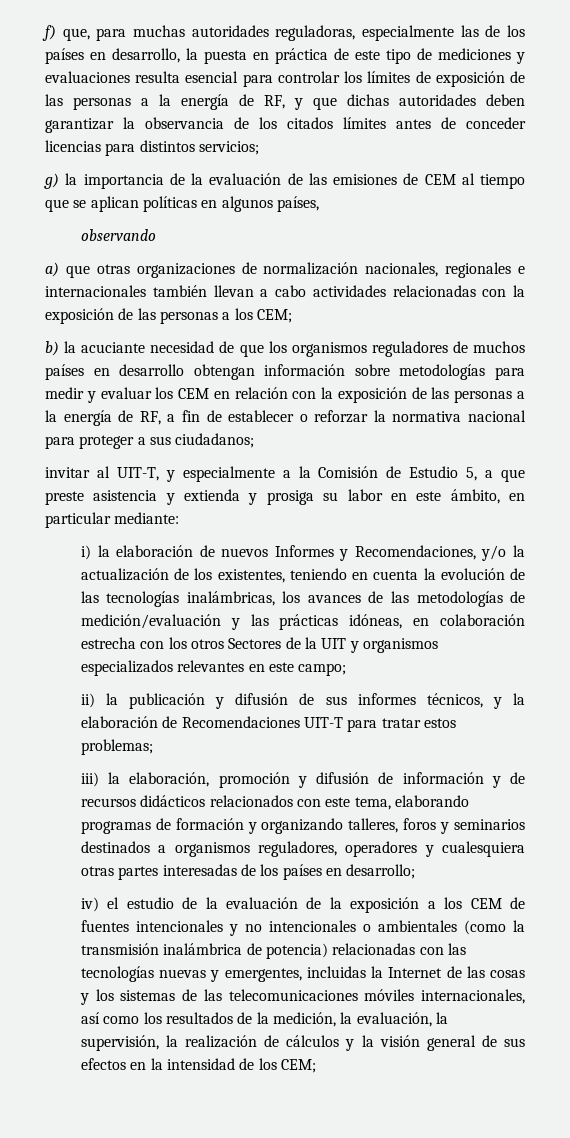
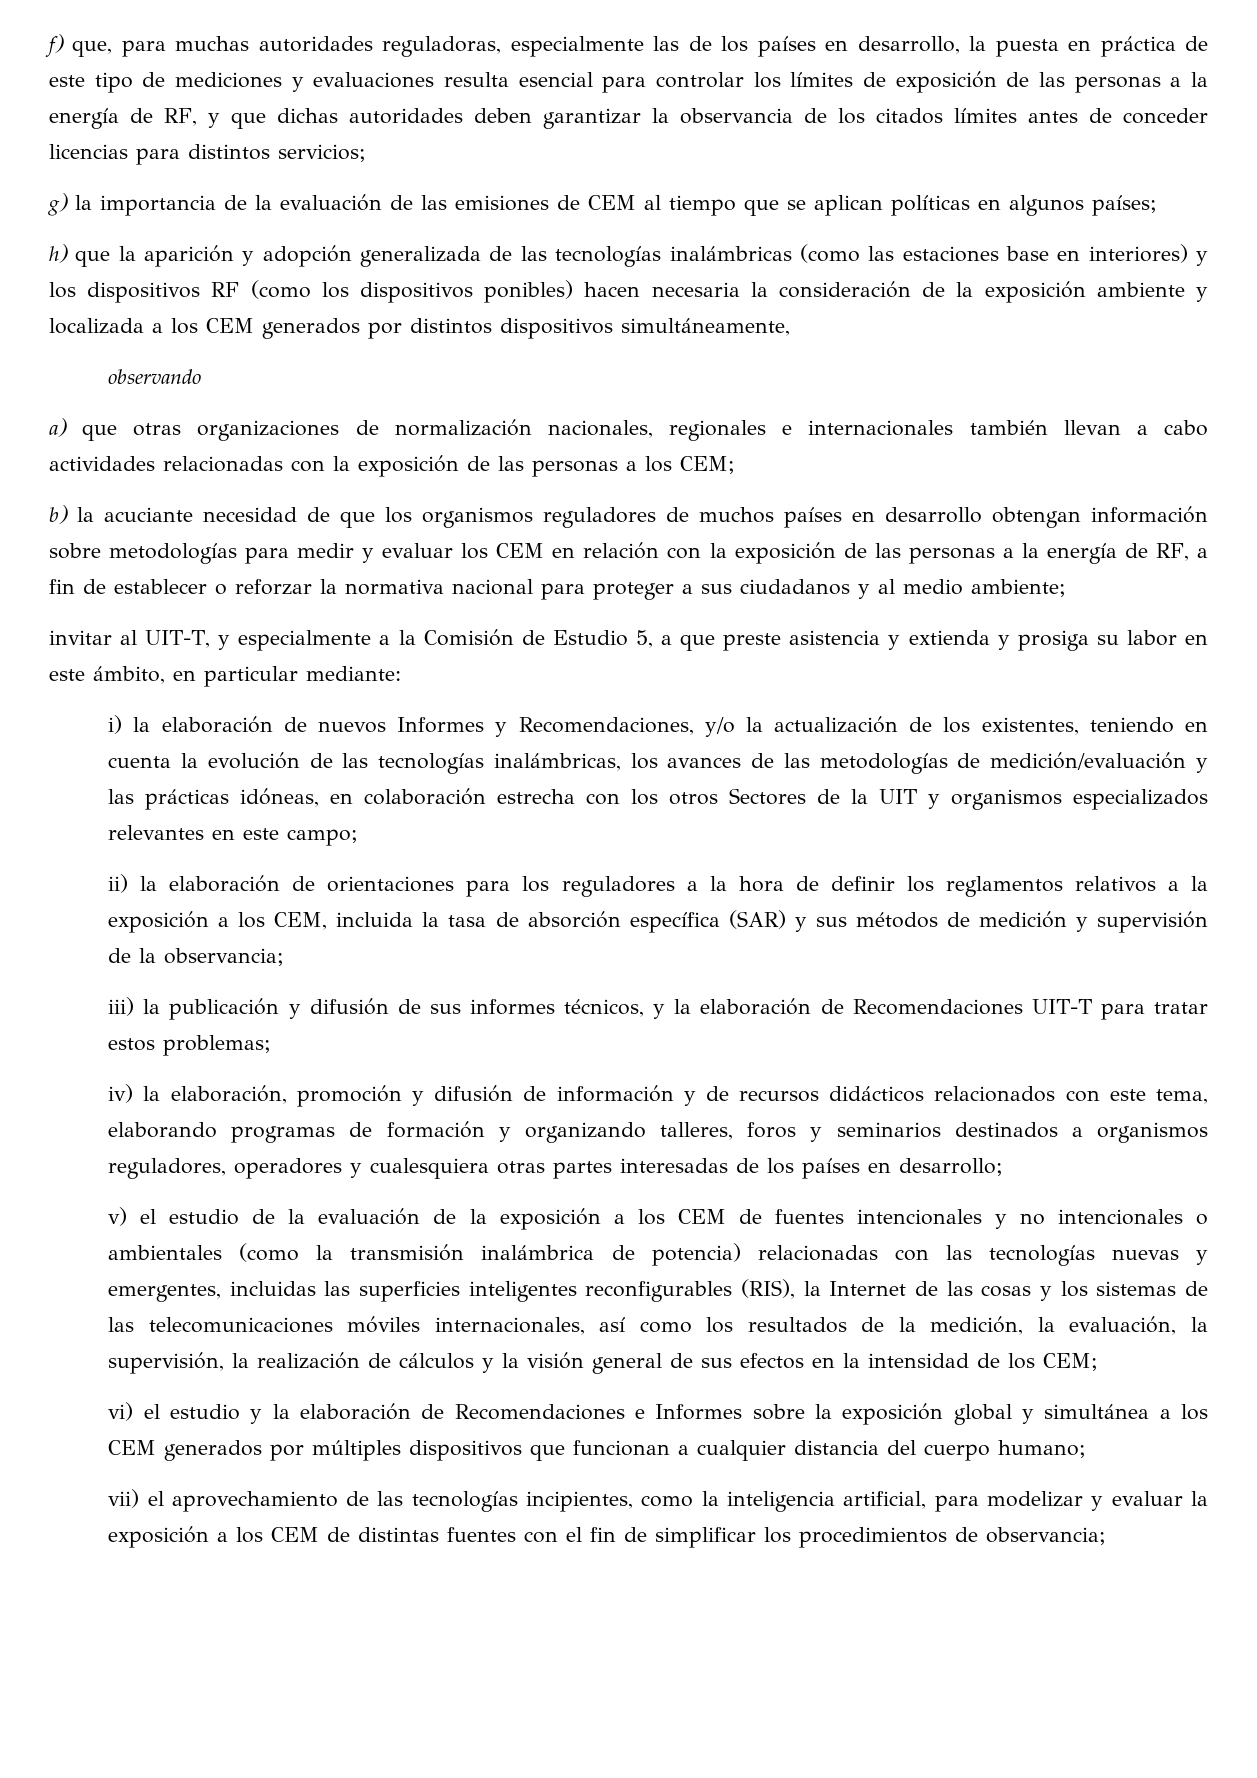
- g) la importancia de la evaluación de las emisiones de CEM al tiempo que se aplican políticas en algunos países,
+ g) la importancia de la evaluación de las emisiones de CEM al tiempo que se aplican políticas en algunos países;
+ h) que la aparición y adopción generalizada de las tecnologías inalámbricas (como las estaciones base en interiores) y los dispositivos RF (como los dispositivos ponibles) hacen necesaria la consideración de la exposición ambiente y localizada a los CEM generados por distintos dispositivos simultáneamente,
- b) la acuciante necesidad de que los organismos reguladores de muchos países en desarrollo obtengan información sobre metodologías para medir y evaluar los CEM en relación con la exposición de las personas a la energía de RF, a fin de establecer o reforzar la normativa nacional para proteger a sus ciudadanos;
+ b) la acuciante necesidad de que los organismos reguladores de muchos países en desarrollo obtengan información sobre metodologías para medir y evaluar los CEM en relación con la exposición de las personas a la energía de RF, a fin de establecer o reforzar la normativa nacional para proteger a sus ciudadanos y al medio ambiente;
- ii) la publicación y difusión de sus informes técnicos, y la elaboración de Recomendaciones UIT-T para tratar estos problemas;
+ ii) la elaboración de orientaciones para los reguladores a la hora de definir los reglamentos relativos a la exposición a los CEM, incluida la tasa de absorción específica (SAR) y sus métodos de medición y supervisión de la observancia;
+ iii) la publicación y difusión de sus informes técnicos, y la elaboración de Recomendaciones UIT-T para tratar estos problemas;
- iii) la elaboración, promoción y difusión de información y de recursos didácticos relacionados con este tema, elaborando programas de formación y organizando talleres, foros y seminarios destinados a organismos reguladores, operadores y cualesquiera otras partes interesadas de los países en desarrollo;
+ iv) la elaboración, promoción y difusión de información y de recursos didácticos relacionados con este tema, elaborando programas de formación y organizando talleres, foros y seminarios destinados a organismos reguladores, operadores y cualesquiera otras partes interesadas de los países en desarrollo;
- iv) el estudio de la evaluación de la exposición a los CEM de fuentes intencionales y no intencionales o ambientales (como la transmisión inalámbrica de potencia) relacionadas con las tecnologías nuevas y emergentes, incluidas la Internet de las cosas y los sistemas de las telecomunicaciones móviles internacionales, así como los resultados de la medición, la evaluación, la supervisión, la realización de cálculos y la visión general de sus efectos en la intensidad de los CEM;
+ v) el estudio de la evaluación de la exposición a los CEM de fuentes intencionales y no intencionales o ambientales (como la transmisión inalámbrica de potencia) relacionadas con las tecnologías nuevas y emergentes, incluidas las superficies inteligentes reconfigurables (RIS), la Internet de las cosas y los sistemas de las telecomunicaciones móviles internacionales, así como los resultados de la medición, la evaluación, la supervisión, la realización de cálculos y la visión general de sus efectos en la intensidad de los CEM;
+ vi) el estudio y la elaboración de Recomendaciones e Informes sobre la exposición global y simultánea a los CEM generados por múltiples dispositivos que funcionan a cualquier distancia del cuerpo humano;
+ vii) el aprovechamiento de las tecnologías incipientes, como la inteligencia artificial, para modelizar y evaluar la exposición a los CEM de distintas fuentes con el fin de simplificar los procedimientos de observancia;

